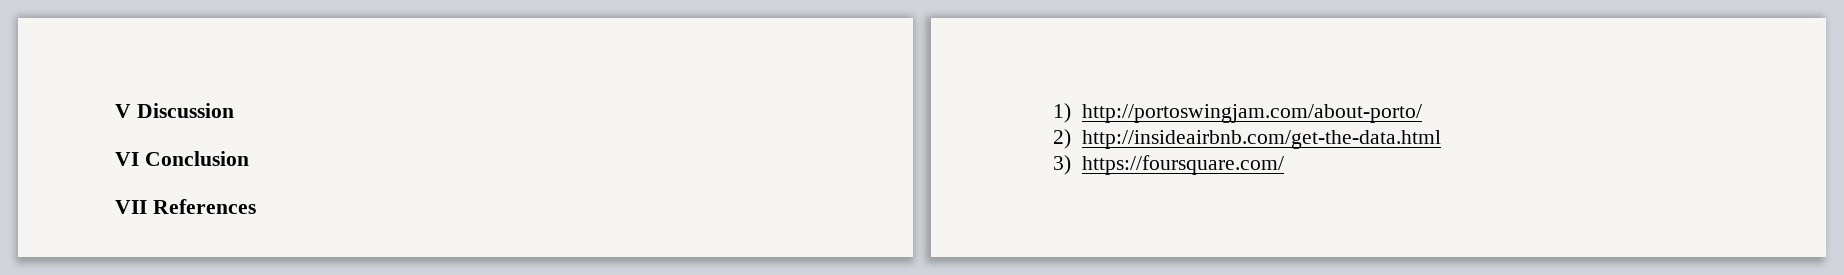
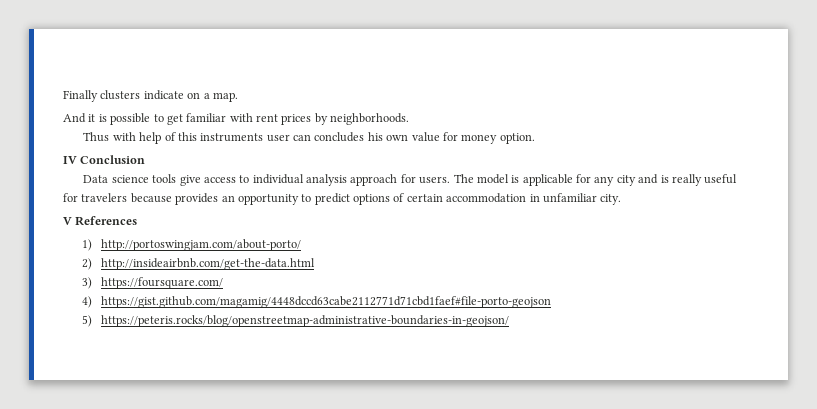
- V Discussion
- VI Conclusion
- VII References
+ Finally clusters indicate on a map.
+ And it is possible to get familiar with rent prices by neighborhoods.
+ Thus with help of this instruments user can concludes his own value for money option.
+ IV Conclusion
+ Data science tools give access to individual analysis approach for users. The model is applicable for any city and is really useful for travelers because provides an opportunity to predict options of certain accommodation in unfamiliar city.
+ V References
+ 4) https://gist.github.com/magamig/4448dccd63cabe2112771d71cbd1faef#file-porto-geojson
+ 5) https://peteris.rocks/blog/openstreetmap-administrative-boundaries-in-geojson/

